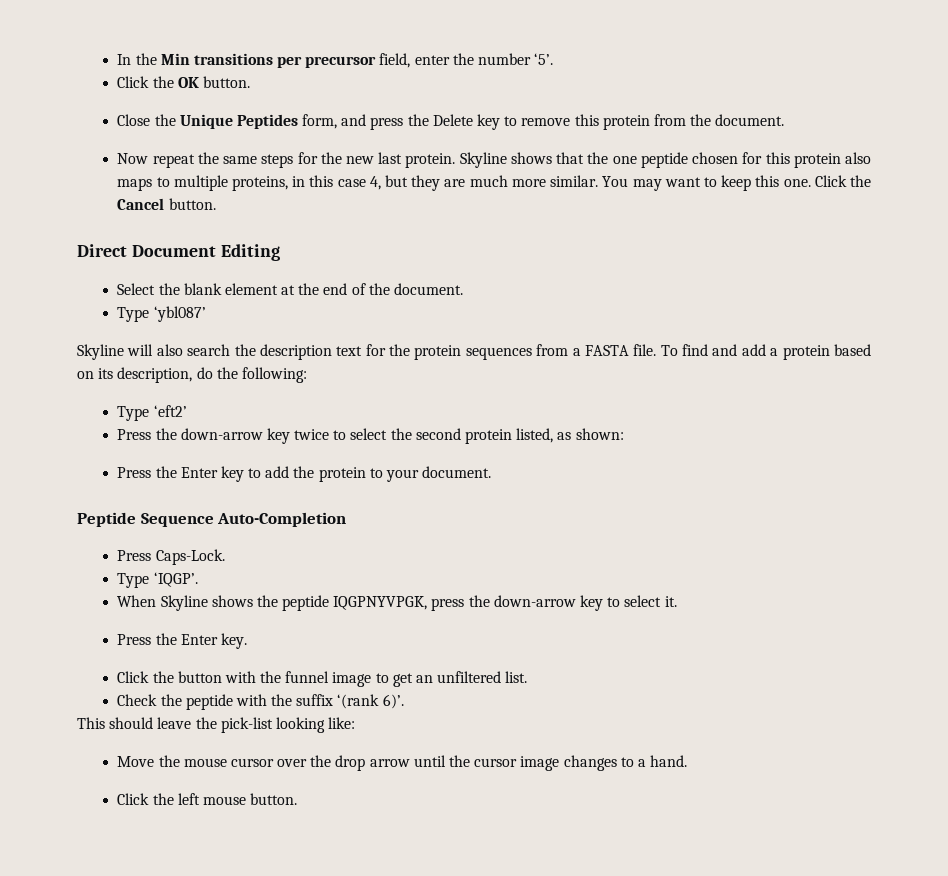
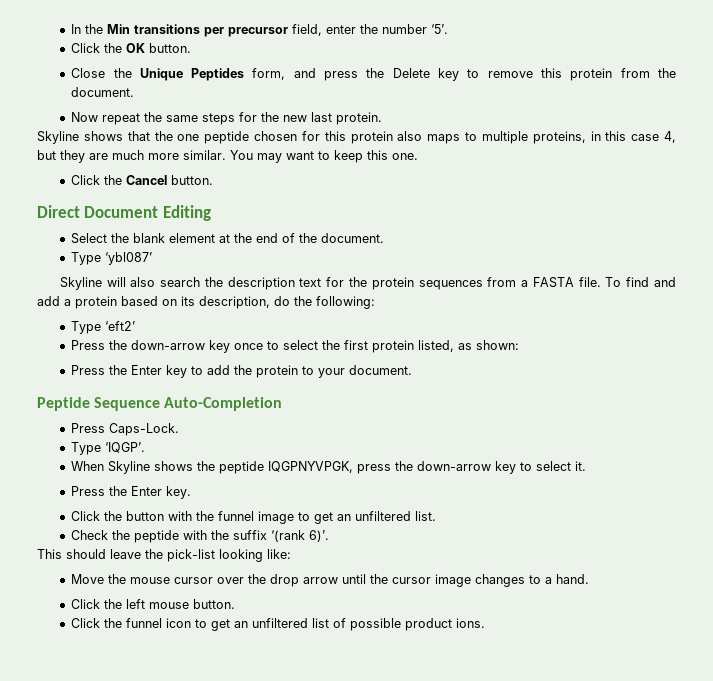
- Now repeat the same steps for the new last protein. Skyline shows that the one peptide chosen for this protein also maps to multiple proteins, in this case 4, but they are much more similar.
+ Now repeat the same steps for the new last protein.
+ Skyline shows that the one peptide chosen for this protein also maps to multiple proteins, in this case 4, but they are much more similar.
- You may want to keep this one. Click the Cancel button.
+ You may want to keep this one.
+ Click the Cancel button.
- Press the down-arrow key twice to select the second protein listed, as shown:
+ Press the down-arrow key once to select the first protein listed, as shown:
+ Click the funnel icon to get an unfiltered list of possible product ions.

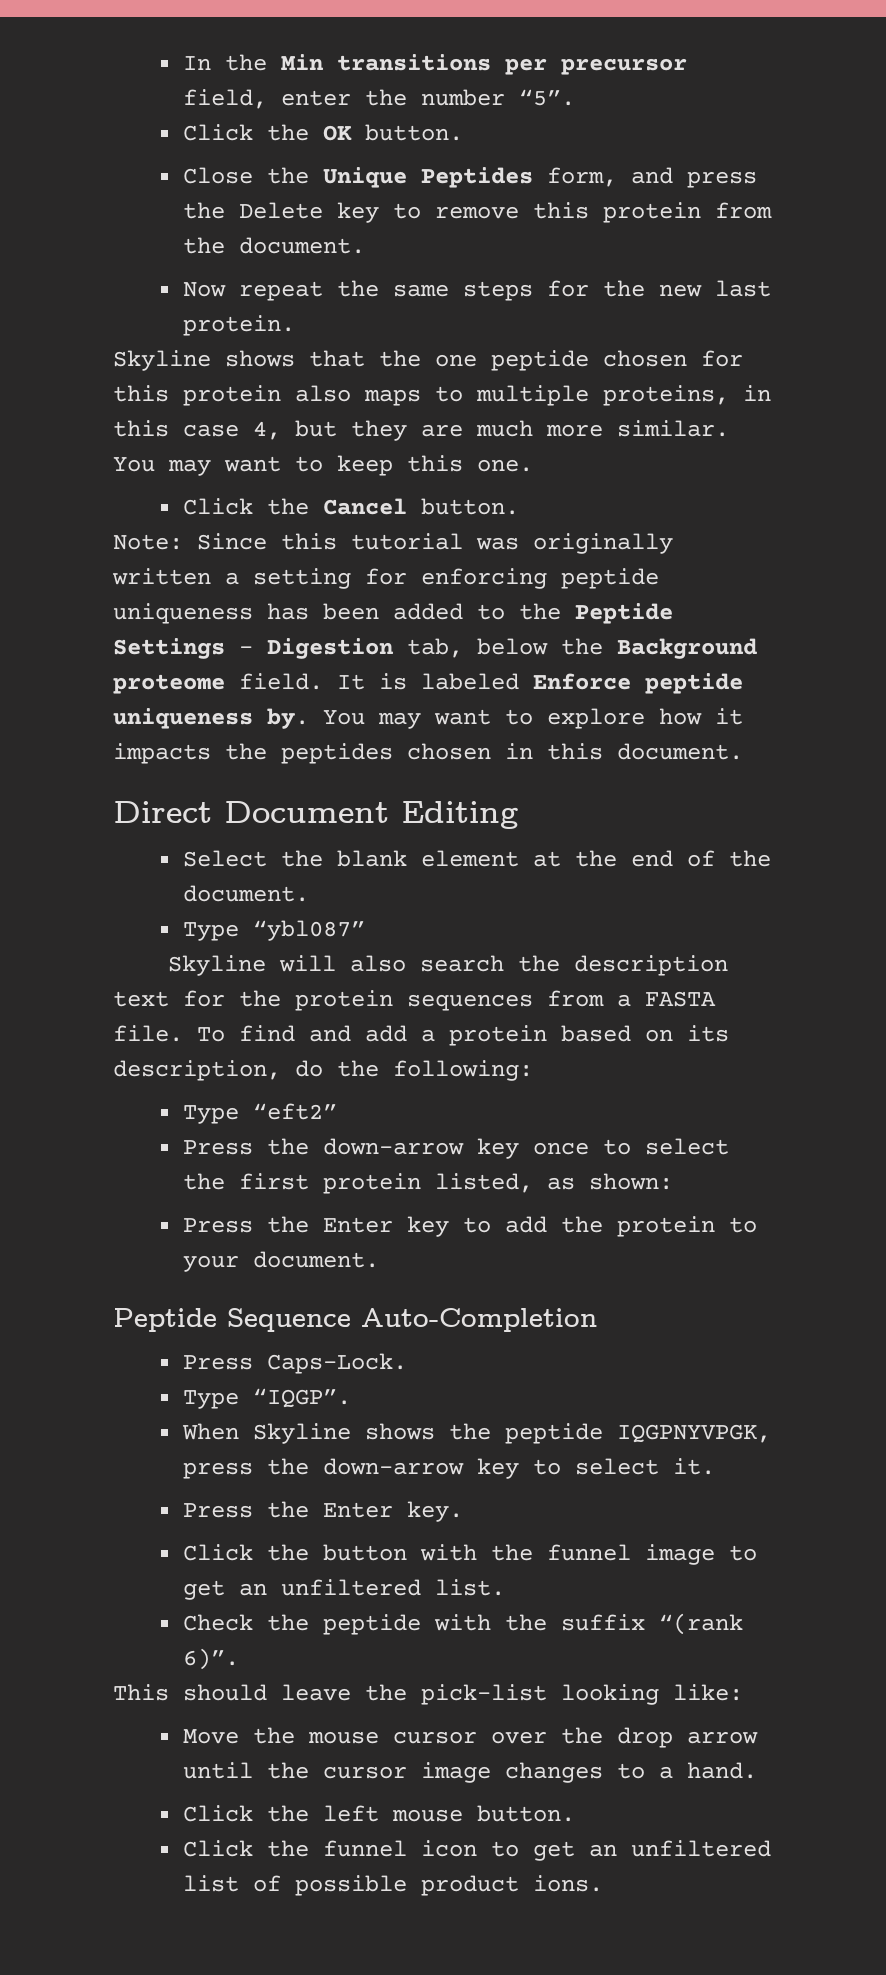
- In the Min transitions per precursor field, enter the number ‘5’.
+ In the Min transitions per precursor field, enter the number “5”.
+ Note: Since this tutorial was originally written a setting for enforcing peptide uniqueness has been added to the Peptide Settings – Digestion tab, below the Background proteome field. It is labeled Enforce peptide uniqueness by. You may want to explore how it impacts the peptides chosen in this document.
- Type ‘ybl087’
+ Type “ybl087”
- Type ‘eft2’
+ Type “eft2”
- Type ‘IQGP’.
+ Type “IQGP”.
- Check the peptide with the suffix ‘(rank 6)’.
+ Check the peptide with the suffix “(rank 6)”.

